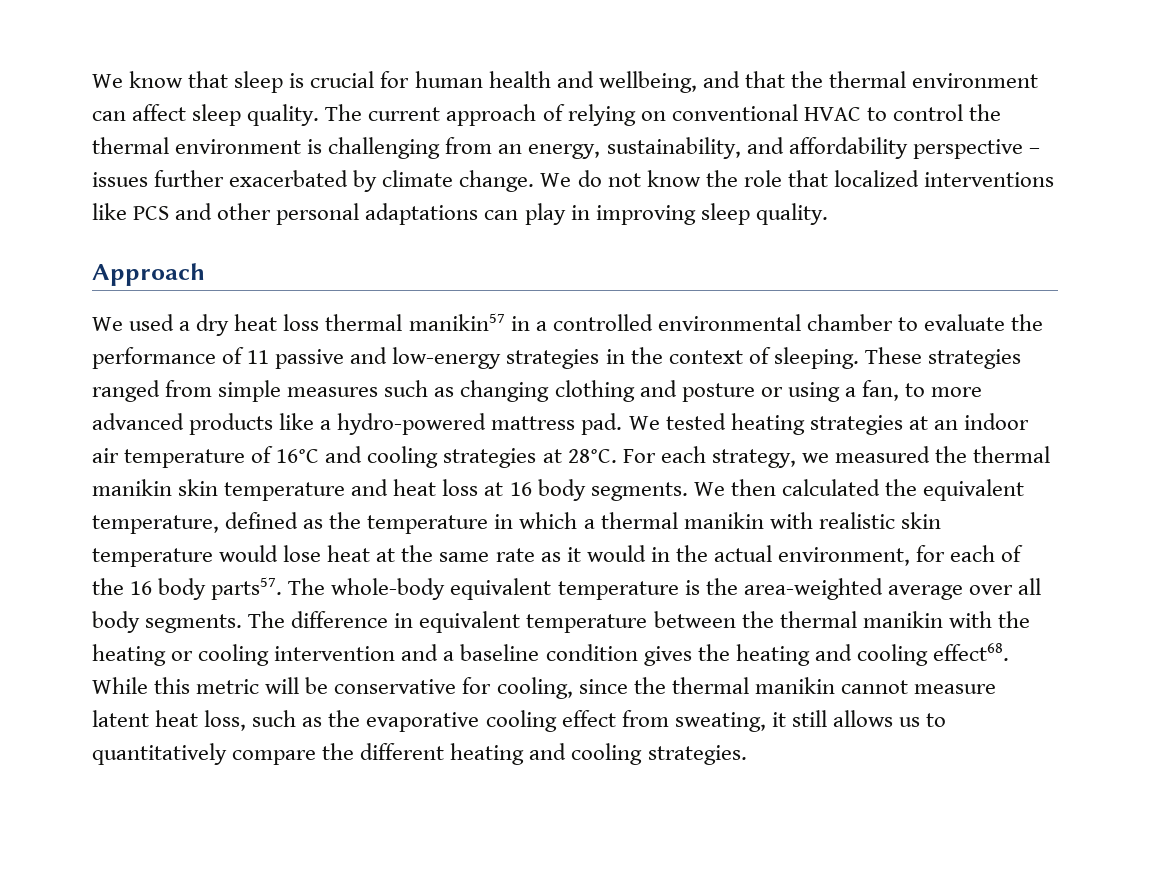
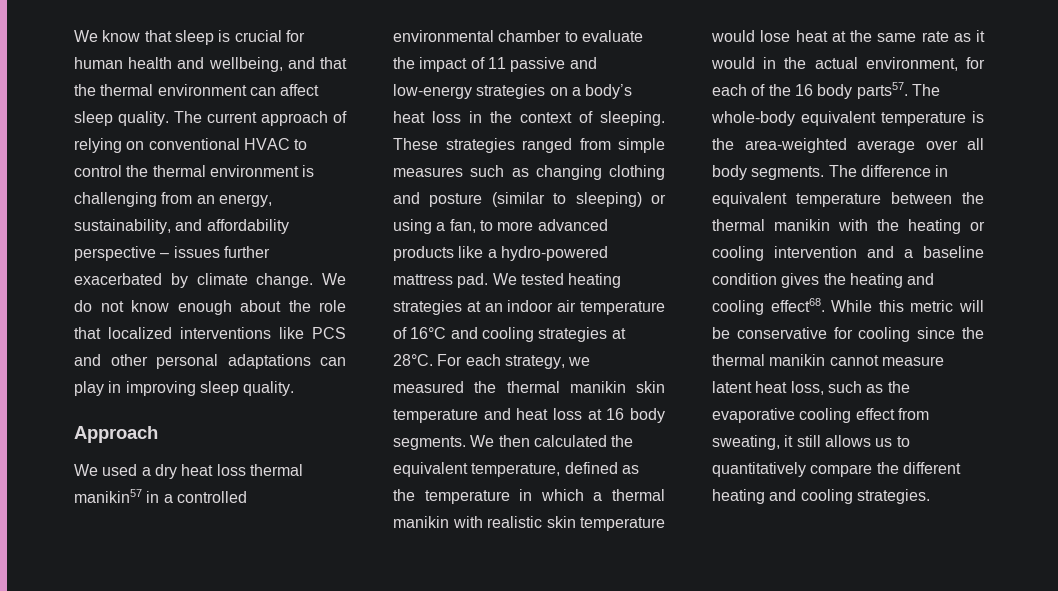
- We do not know the role that localized interventions like PCS and other personal adaptations can play in improving sleep quality.
+ We do not know enough about the role that localized interventions like PCS and other personal adaptations can play in improving sleep quality.
- We used a dry heat loss thermal manikin57 in a controlled environmental chamber to evaluate the performance of 11 passive and low-energy strategies in the context of sleeping.
+ We used a dry heat loss thermal manikin57 in a controlled environmental chamber to evaluate the impact of 11 passive and low-energy strategies on a body’s heat loss in the context of sleeping.
- These strategies ranged from simple measures such as changing clothing and posture or using a fan, to more advanced products like a hydro-powered mattress pad.
+ These strategies ranged from simple measures such as changing clothing and posture (similar to sleeping) or using a fan, to more advanced products like a hydro-powered mattress pad.
- While this metric will be conservative for cooling, since the thermal manikin cannot measure latent heat loss, such as the evaporative cooling effect from sweating, it still allows us to quantitatively compare the different heating and cooling strategies.
+ While this metric will be conservative for cooling since the thermal manikin cannot measure latent heat loss, such as the evaporative cooling effect from sweating, it still allows us to quantitatively compare the different heating and cooling strategies.

